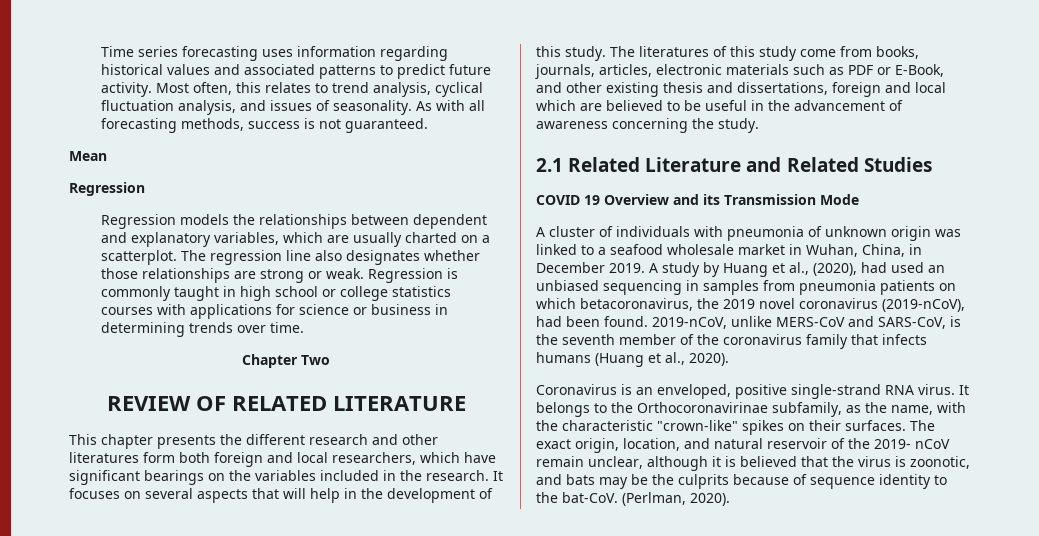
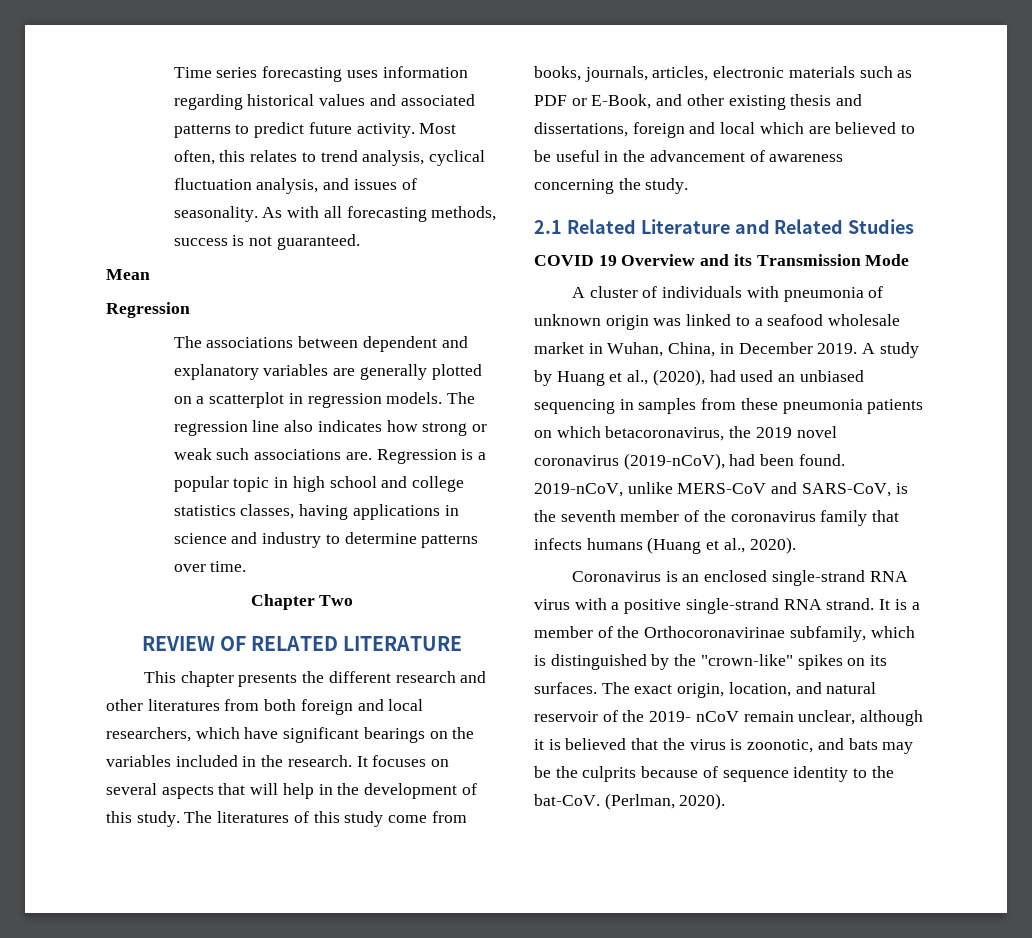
- Regression models the relationships between dependent and explanatory variables, which are usually charted on a scatterplot. The regression line also designates whether those relationships are strong or weak. Regression is commonly taught in high school or college statistics courses with applications for science or business in determining trends over time.
+ The associations between dependent and explanatory variables are generally plotted on a scatterplot in regression models. The regression line also indicates how strong or weak such associations are. Regression is a popular topic in high school and college statistics classes, having applications in science and industry to determine patterns over time.
- This chapter presents the different research and other literatures form both foreign and local researchers, which have significant bearings on the variables included in the research.
+ This chapter presents the different research and other literatures from both foreign and local researchers, which have significant bearings on the variables included in the research.
- A study by Huang et al., (2020), had used an unbiased sequencing in samples from pneumonia patients on which betacoronavirus, the 2019 novel coronavirus (2019-nCoV), had been found.
+ A study by Huang et al., (2020), had used an unbiased sequencing in samples from these pneumonia patients on which betacoronavirus, the 2019 novel coronavirus (2019-nCoV), had been found.
- Coronavirus is an enveloped, positive single-strand RNA virus. It belongs to the Orthocoronavirinae subfamily, as the name, with the characteristic "crown-like" spikes on their surfaces.
+ Coronavirus is an enclosed single-strand RNA virus with a positive single-strand RNA strand. It is a member of the Orthocoronavirinae subfamily, which is distinguished by the "crown-like" spikes on its surfaces.

